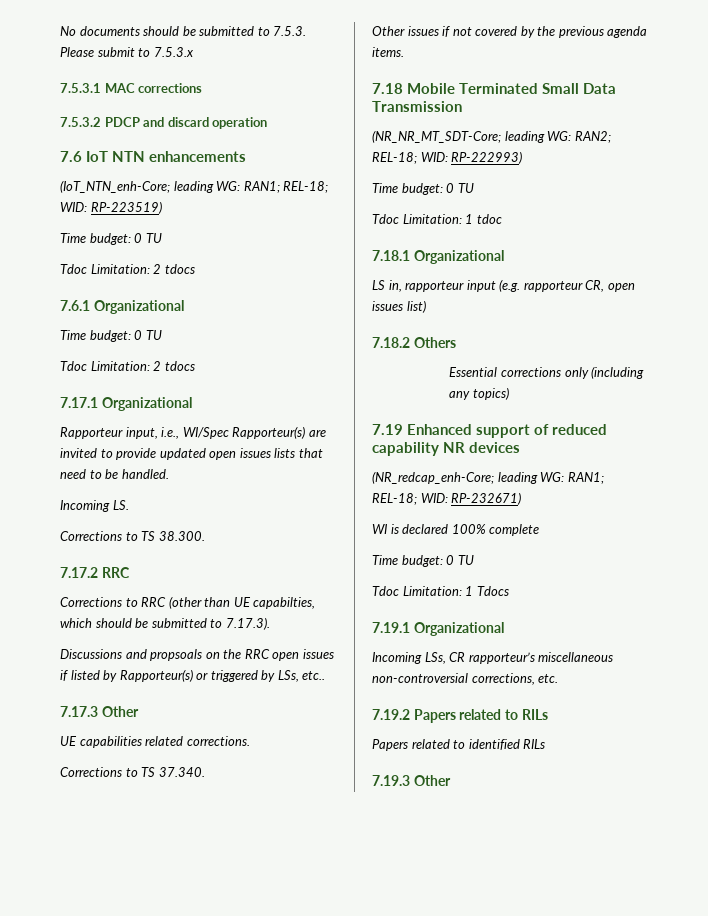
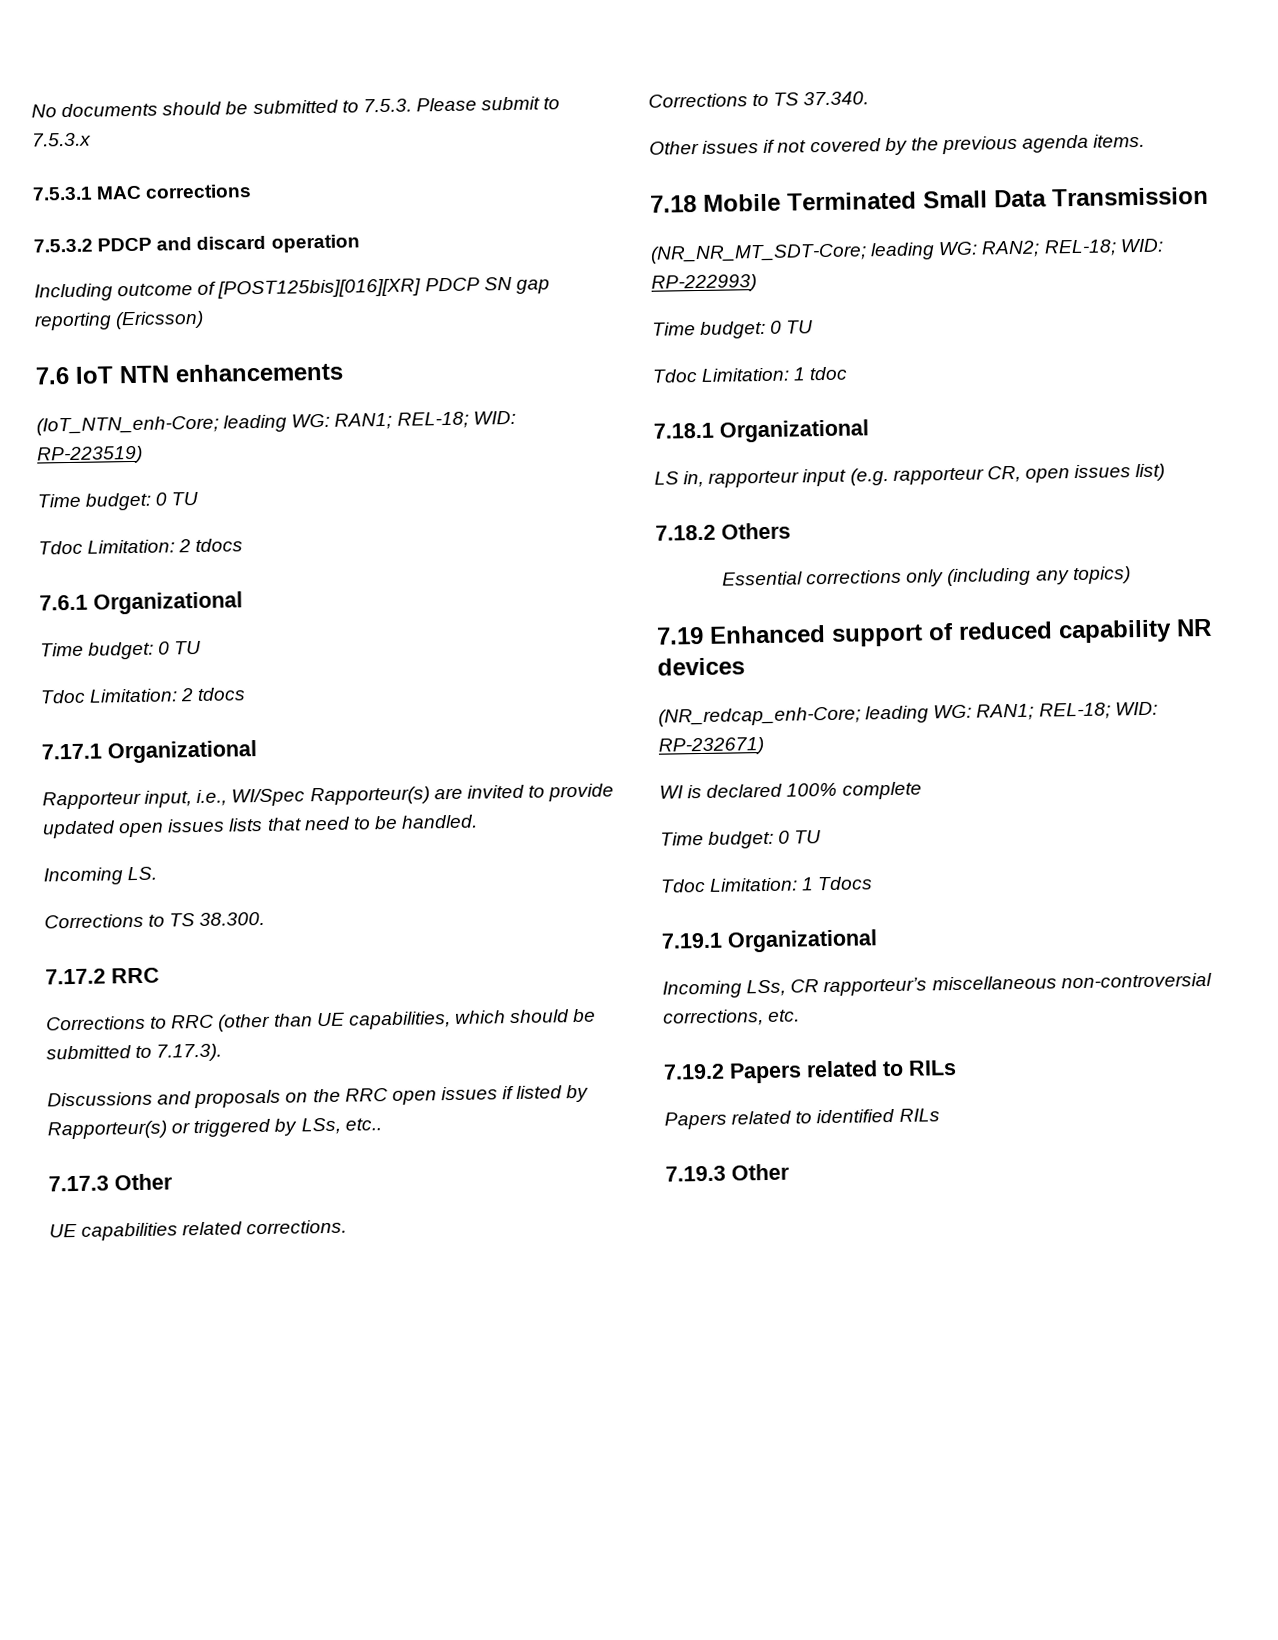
+ Including outcome of [POST125bis][016][XR] PDCP SN gap reporting (Ericsson)
- Corrections to RRC (other than UE capabilties, which should be submitted to 7.17.3).
+ Corrections to RRC (other than UE capabilities, which should be submitted to 7.17.3).
- Discussions and propsoals on the RRC open issues if listed by Rapporteur(s) or triggered by LSs, etc..
+ Discussions and proposals on the RRC open issues if listed by Rapporteur(s) or triggered by LSs, etc..

